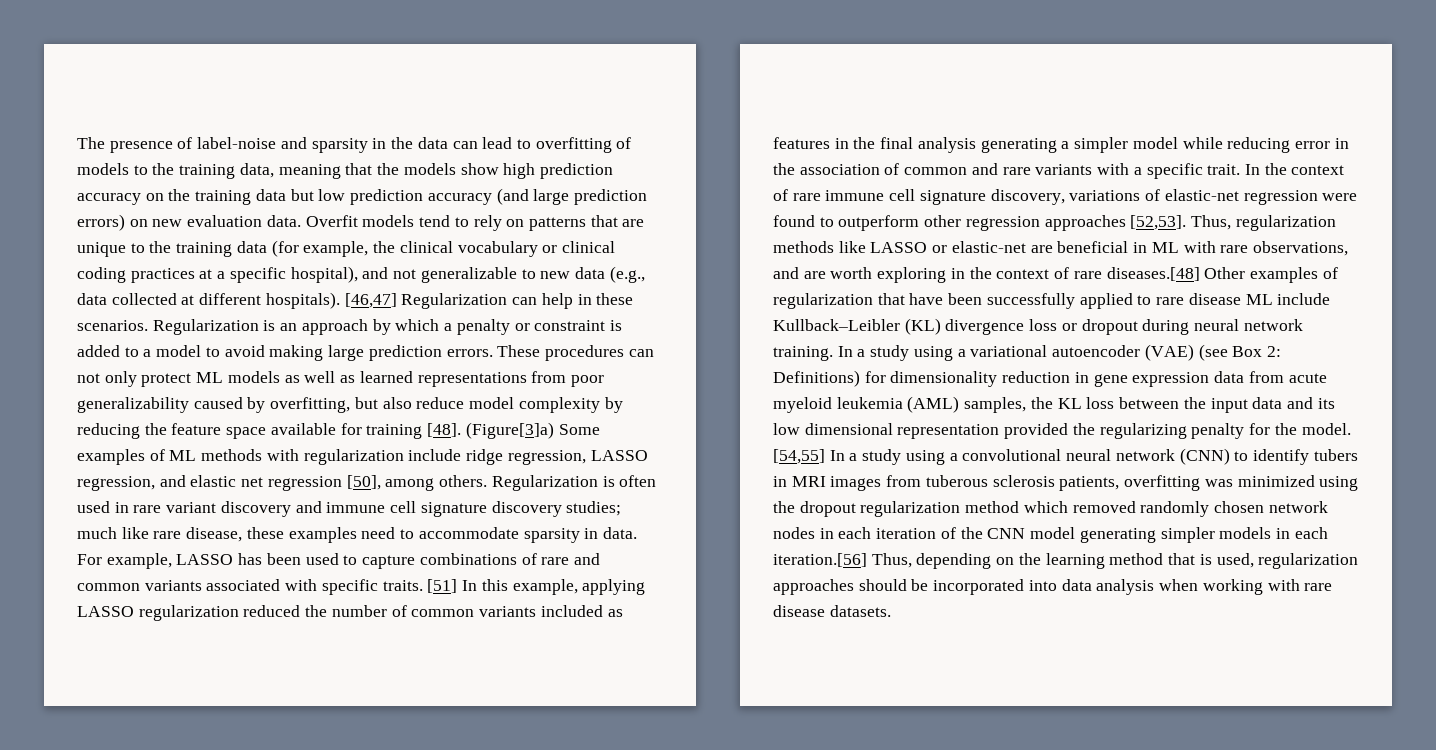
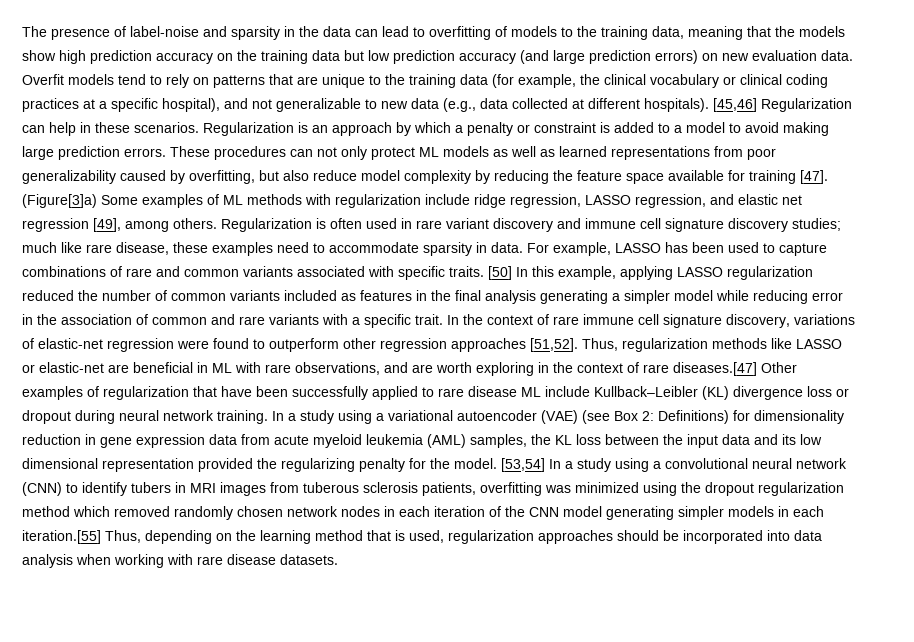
- [46,47] Regularization can help in these scenarios.
+ [45,46] Regularization can help in these scenarios.
- These procedures can not only protect ML models as well as learned representations from poor generalizability caused by overfitting, but also reduce model complexity by reducing the feature space available for training [48].
+ These procedures can not only protect ML models as well as learned representations from poor generalizability caused by overfitting, but also reduce model complexity by reducing the feature space available for training [47].
- (Figure[3]a) Some examples of ML methods with regularization include ridge regression, LASSO regression, and elastic net regression [50], among others.
+ (Figure[3]a) Some examples of ML methods with regularization include ridge regression, LASSO regression, and elastic net regression [49], among others.
- [51] In this example, applying LASSO regularization reduced the number of common variants included as features in the final analysis generating a simpler model while reducing error in the association of common and rare variants with a specific trait.
+ [50] In this example, applying LASSO regularization reduced the number of common variants included as features in the final analysis generating a simpler model while reducing error in the association of common and rare variants with a specific trait.
- In the context of rare immune cell signature discovery, variations of elastic-net regression were found to outperform other regression approaches [52,53].
+ In the context of rare immune cell signature discovery, variations of elastic-net regression were found to outperform other regression approaches [51,52].
- Thus, regularization methods like LASSO or elastic-net are beneficial in ML with rare observations, and are worth exploring in the context of rare diseases.[48] Other examples of regularization that have been successfully applied to rare disease ML include Kullback–Leibler (KL) divergence loss or dropout during neural network training.
+ Thus, regularization methods like LASSO or elastic-net are beneficial in ML with rare observations, and are worth exploring in the context of rare diseases.[47] Other examples of regularization that have been successfully applied to rare disease ML include Kullback–Leibler (KL) divergence loss or dropout during neural network training.
- [54,55] In a study using a convolutional neural network (CNN) to identify tubers in MRI images from tuberous sclerosis patients, overfitting was minimized using the dropout regularization method which removed randomly chosen network nodes in each iteration of the CNN model generating simpler models in each iteration.[56] Thus, depending on the learning method that is used, regularization approaches should be incorporated into data analysis when working with rare disease datasets.
+ [53,54] In a study using a convolutional neural network (CNN) to identify tubers in MRI images from tuberous sclerosis patients, overfitting was minimized using the dropout regularization method which removed randomly chosen network nodes in each iteration of the CNN model generating simpler models in each iteration.[55] Thus, depending on the learning method that is used, regularization approaches should be incorporated into data analysis when working with rare disease datasets.

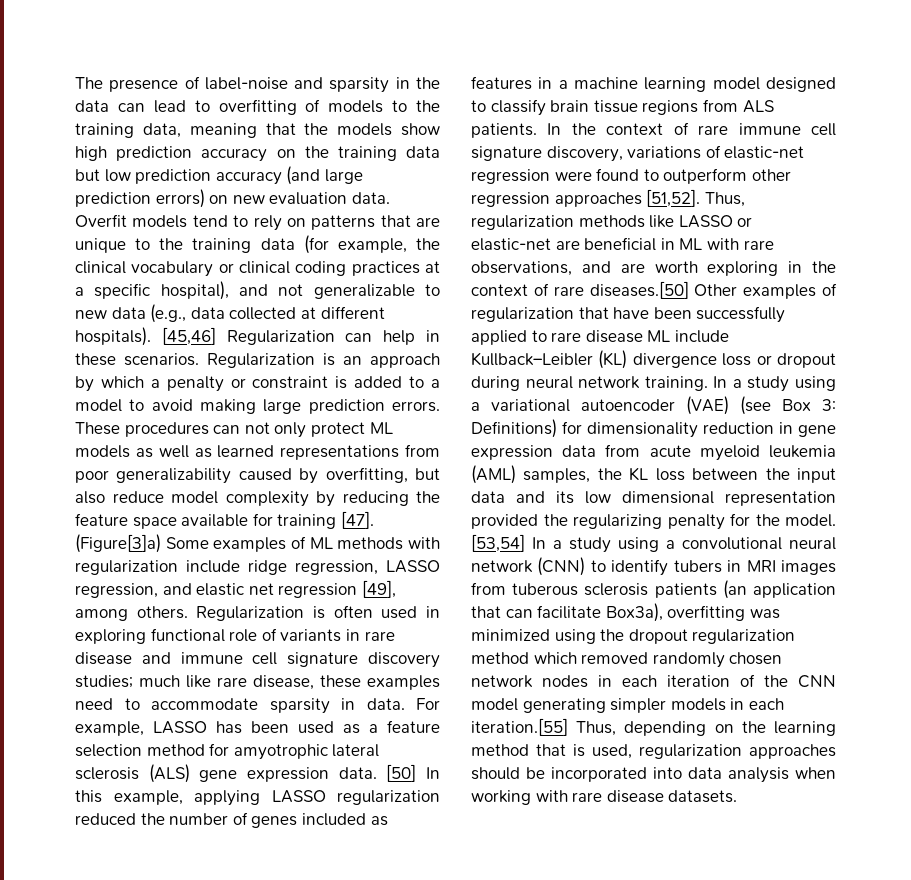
- Regularization is often used in rare variant discovery and immune cell signature discovery studies; much like rare disease, these examples need to accommodate sparsity in data.
+ Regularization is often used in exploring functional role of variants in rare disease and immune cell signature discovery studies; much like rare disease, these examples need to accommodate sparsity in data.
- For example, LASSO has been used to capture combinations of rare and common variants associated with specific traits.
+ For example, LASSO has been used as a feature selection method for amyotrophic lateral sclerosis (ALS) gene expression data.
- [50] In this example, applying LASSO regularization reduced the number of common variants included as features in the final analysis generating a simpler model while reducing error in the association of common and rare variants with a specific trait.
+ [50] In this example, applying LASSO regularization reduced the number of genes included as features in a machine learning model designed to classify brain tissue regions from ALS patients.
- Thus, regularization methods like LASSO or elastic-net are beneficial in ML with rare observations, and are worth exploring in the context of rare diseases.[47] Other examples of regularization that have been successfully applied to rare disease ML include Kullback–Leibler (KL) divergence loss or dropout during neural network training.
+ Thus, regularization methods like LASSO or elastic-net are beneficial in ML with rare observations, and are worth exploring in the context of rare diseases.[50] Other examples of regularization that have been successfully applied to rare disease ML include Kullback–Leibler (KL) divergence loss or dropout during neural network training.
- In a study using a variational autoencoder (VAE) (see Box 2: Definitions) for dimensionality reduction in gene expression data from acute myeloid leukemia (AML) samples, the KL loss between the input data and its low dimensional representation provided the regularizing penalty for the model.
+ In a study using a variational autoencoder (VAE) (see Box 3: Definitions) for dimensionality reduction in gene expression data from acute myeloid leukemia (AML) samples, the KL loss between the input data and its low dimensional representation provided the regularizing penalty for the model.
- [53,54] In a study using a convolutional neural network (CNN) to identify tubers in MRI images from tuberous sclerosis patients, overfitting was minimized using the dropout regularization method which removed randomly chosen network nodes in each iteration of the CNN model generating simpler models in each iteration.[55] Thus, depending on the learning method that is used, regularization approaches should be incorporated into data analysis when working with rare disease datasets.
+ [53,54] In a study using a convolutional neural network (CNN) to identify tubers in MRI images from tuberous sclerosis patients (an application that can facilitate Box3a), overfitting was minimized using the dropout regularization method which removed randomly chosen network nodes in each iteration of the CNN model generating simpler models in each iteration.[55] Thus, depending on the learning method that is used, regularization approaches should be incorporated into data analysis when working with rare disease datasets.

